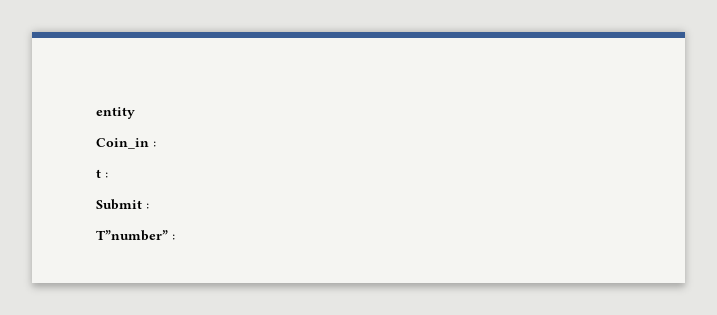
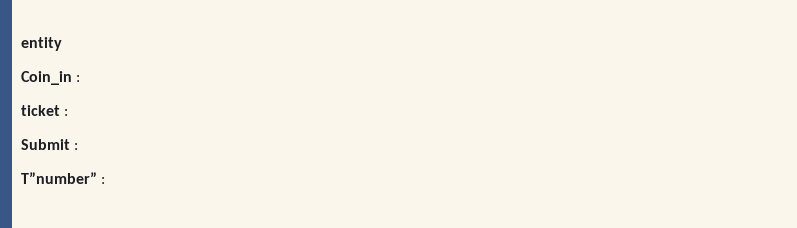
- t :
+ ticket :

